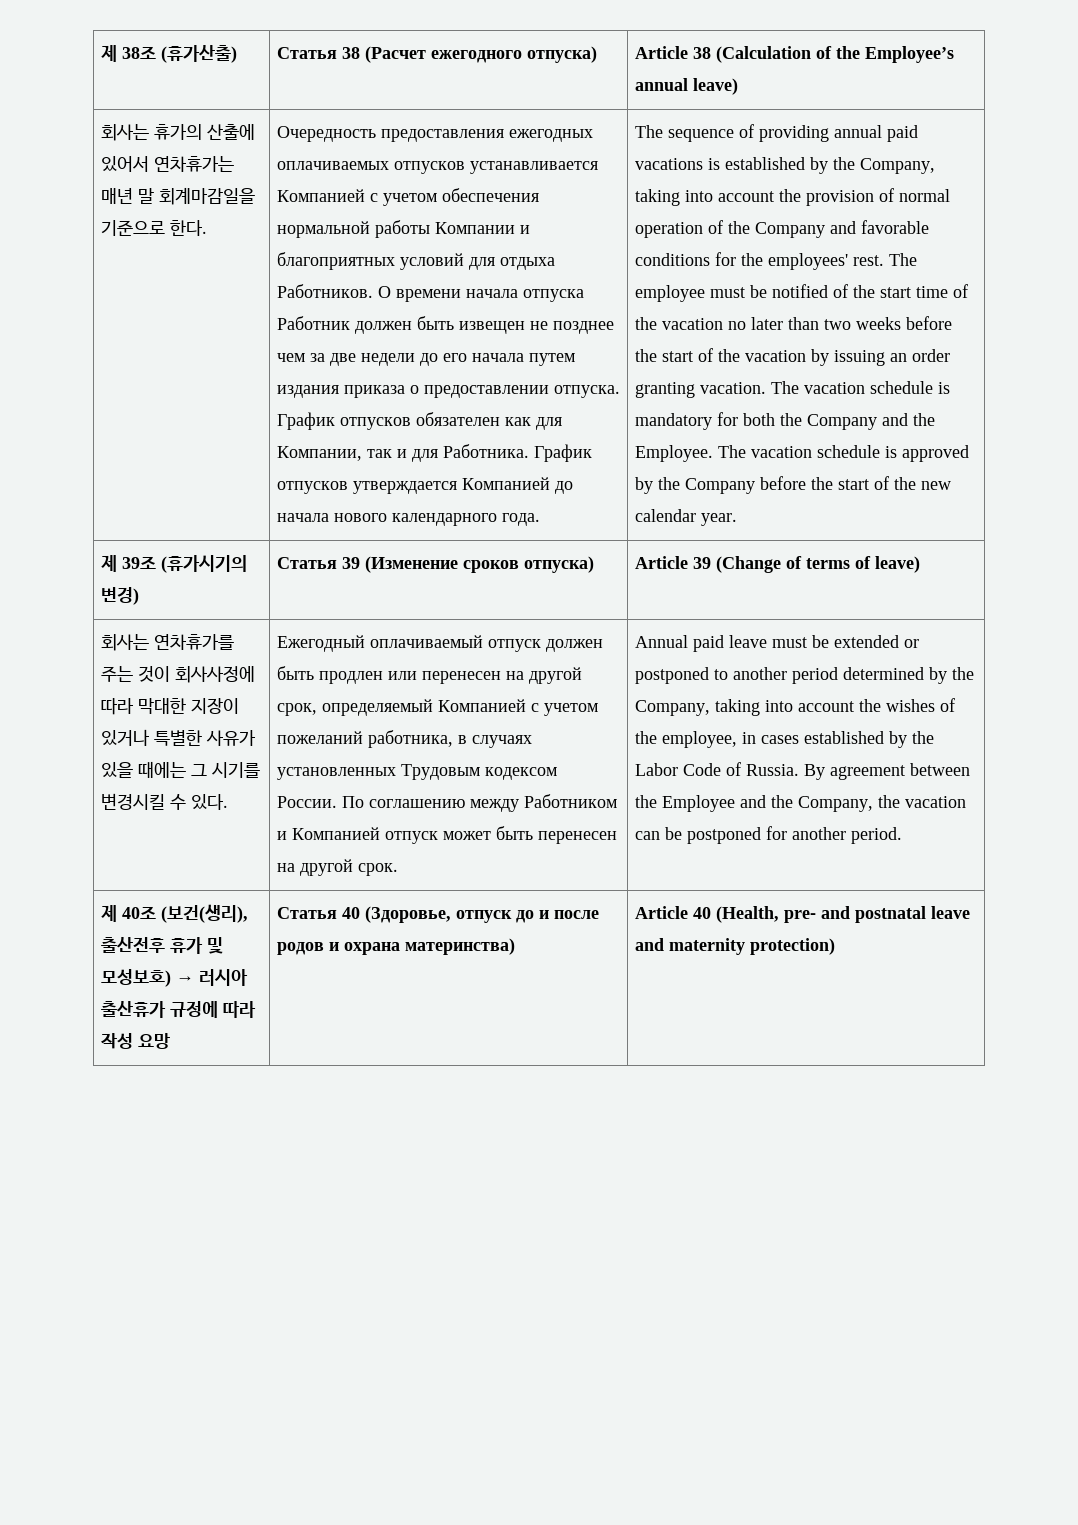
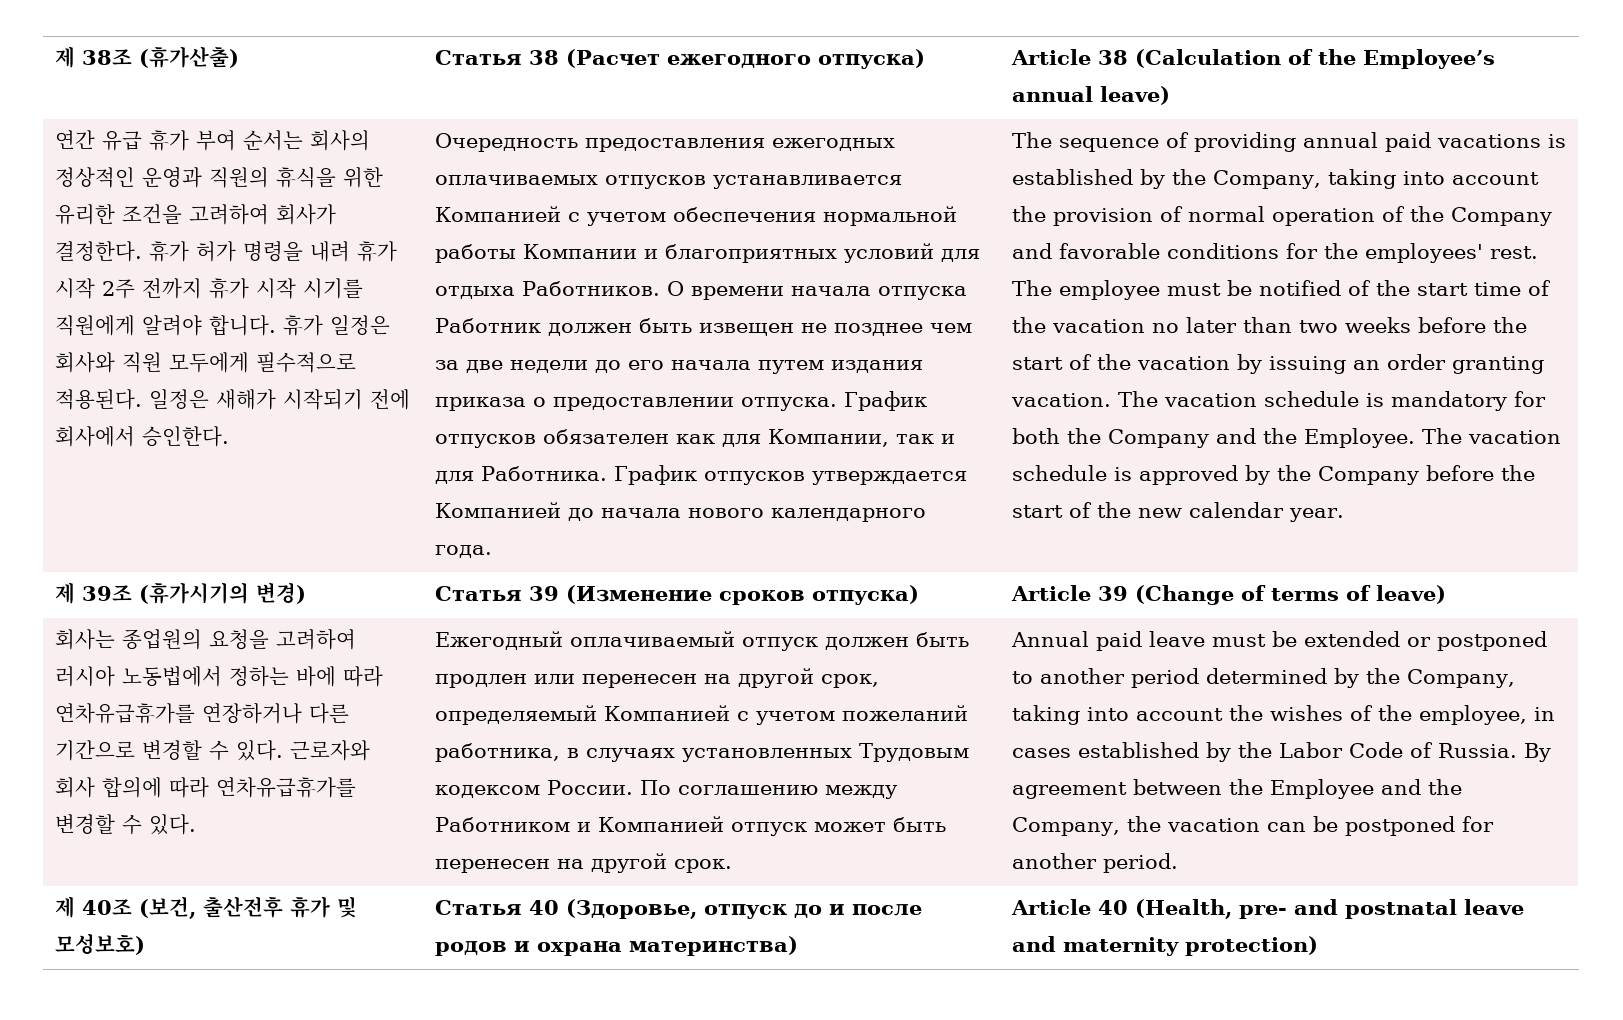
- 회사는 휴가의 산출에 있어서 연차휴가는 매년 말 회계마감일을 기준으로 한다.
+ 연간 유급 휴가 부여 순서는 회사의 정상적인 운영과 직원의 휴식을 위한 유리한 조건을 고려하여 회사가 결정한다. 휴가 허가 명령을 내려 휴가 시작 2주 전까지 휴가 시작 시기를 직원에게 알려야 합니다. 휴가 일정은 회사와 직원 모두에게 필수적으로 적용된다. 일정은 새해가 시작되기 전에 회사에서 승인한다.
- 회사는 연차휴가를 주는 것이 회사사정에 따라 막대한 지장이 있거나 특별한 사유가 있을 때에는 그 시기를 변경시킬 수 있다.
+ 회사는 종업원의 요청을 고려하여 러시아 노동법에서 정하는 바에 따라 연차유급휴가를 연장하거나 다른 기간으로 변경할 수 있다. 근로자와 회사 합의에 따라 연차유급휴가를 변경할 수 있다.
- 제 40조 (보건(생리), 출산전후 휴가 및 모성보호) → 러시아 출산휴가 규정에 따라 작성 요망 | Статья 40 (Здоровье, отпуск до и после родов и охрана материнства) | Article 40 (Health, pre- and postnatal leave and maternity protection)
+ 제 40조 (보건, 출산전후 휴가 및 모성보호) | Статья 40 (Здоровье, отпуск до и после родов и охрана материнства) | Article 40 (Health, pre- and postnatal leave and maternity protection)

